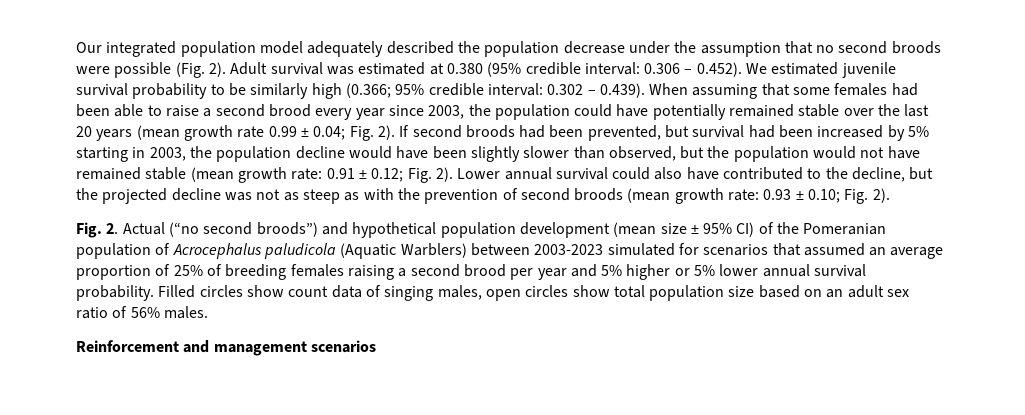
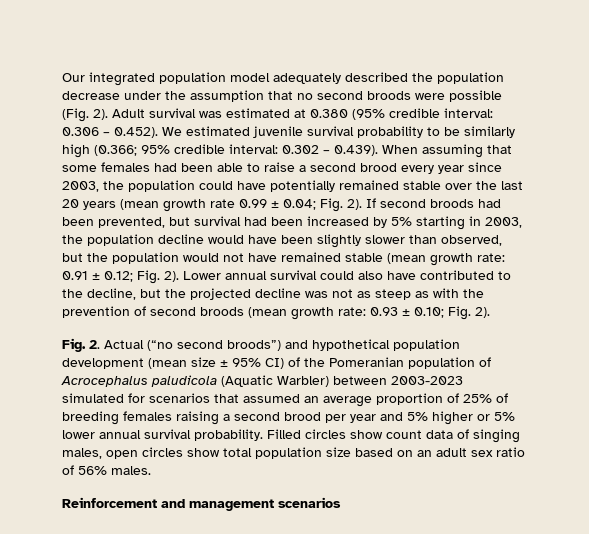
- Fig. 2. Actual (“no second broods”) and hypothetical population development (mean size ± 95% CI) of the Pomeranian population of Acrocephalus paludicola (Aquatic Warblers) between 2003-2023 simulated for scenarios that assumed an average proportion of 25% of breeding females raising a second brood per year and 5% higher or 5% lower annual survival probability.
+ Fig. 2. Actual (“no second broods”) and hypothetical population development (mean size ± 95% CI) of the Pomeranian population of Acrocephalus paludicola (Aquatic Warbler) between 2003-2023 simulated for scenarios that assumed an average proportion of 25% of breeding females raising a second brood per year and 5% higher or 5% lower annual survival probability.

